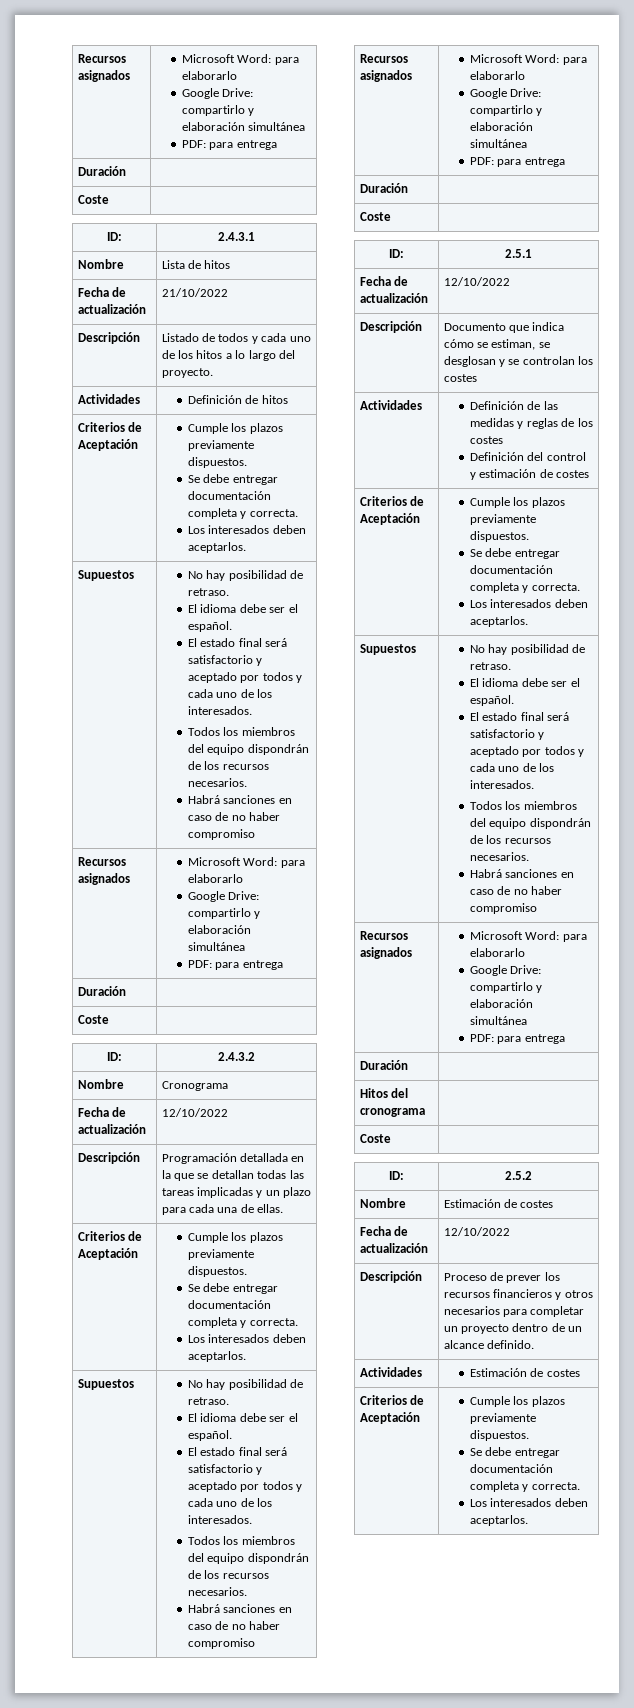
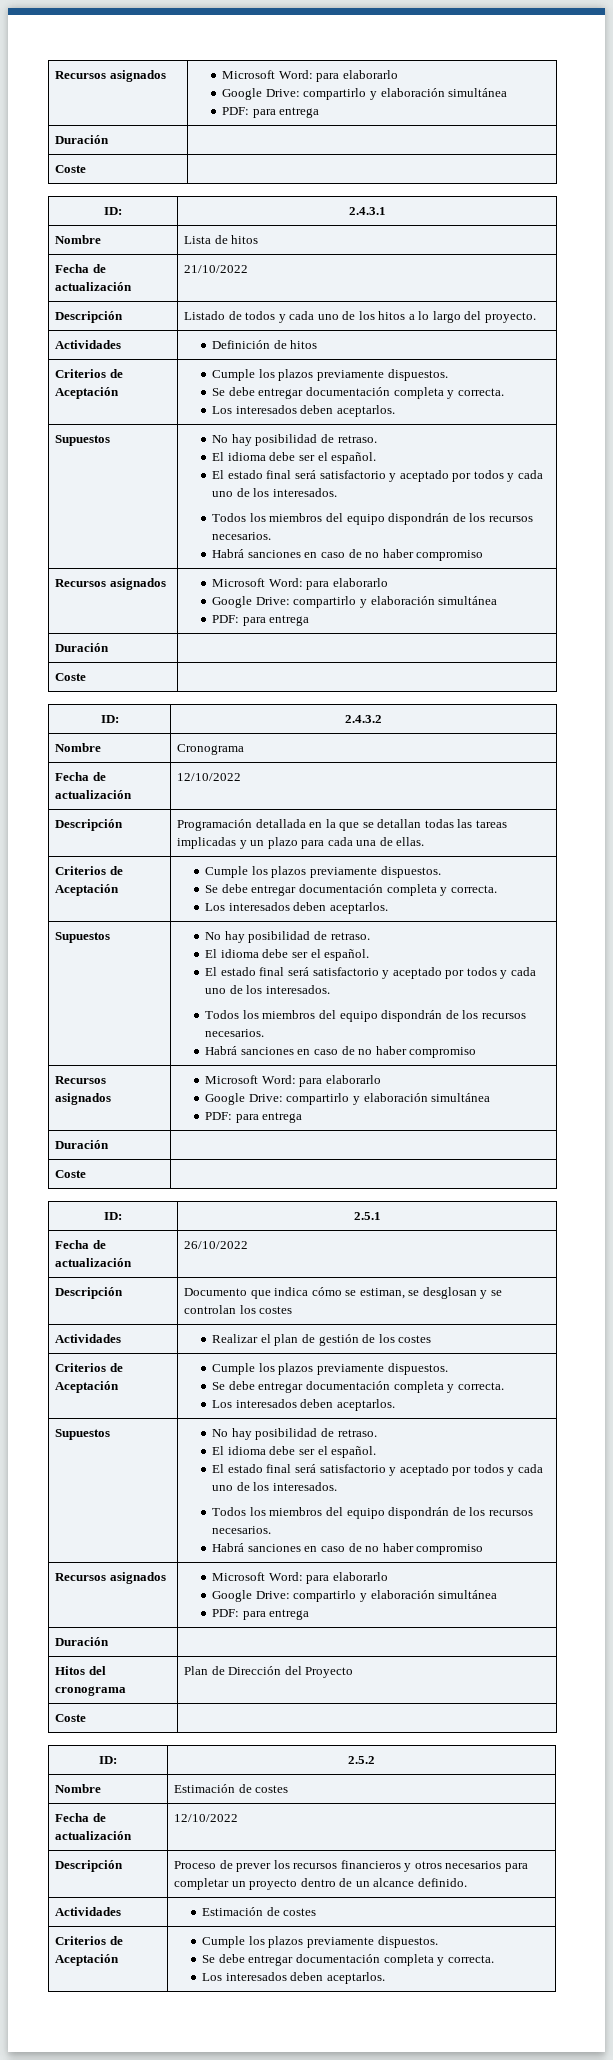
  ID: | 2.5.1
- Fecha de actualización | 12/10/2022
+ Fecha de actualización | 26/10/2022
- Actividades | Definición de las medidas y reglas de los costes
- Definición del control y estimación de costes
+ Actividades | Realizar el plan de gestión de los costes
- Hitos del cronograma |
+ Hitos del cronograma | Plan de Dirección del Proyecto

